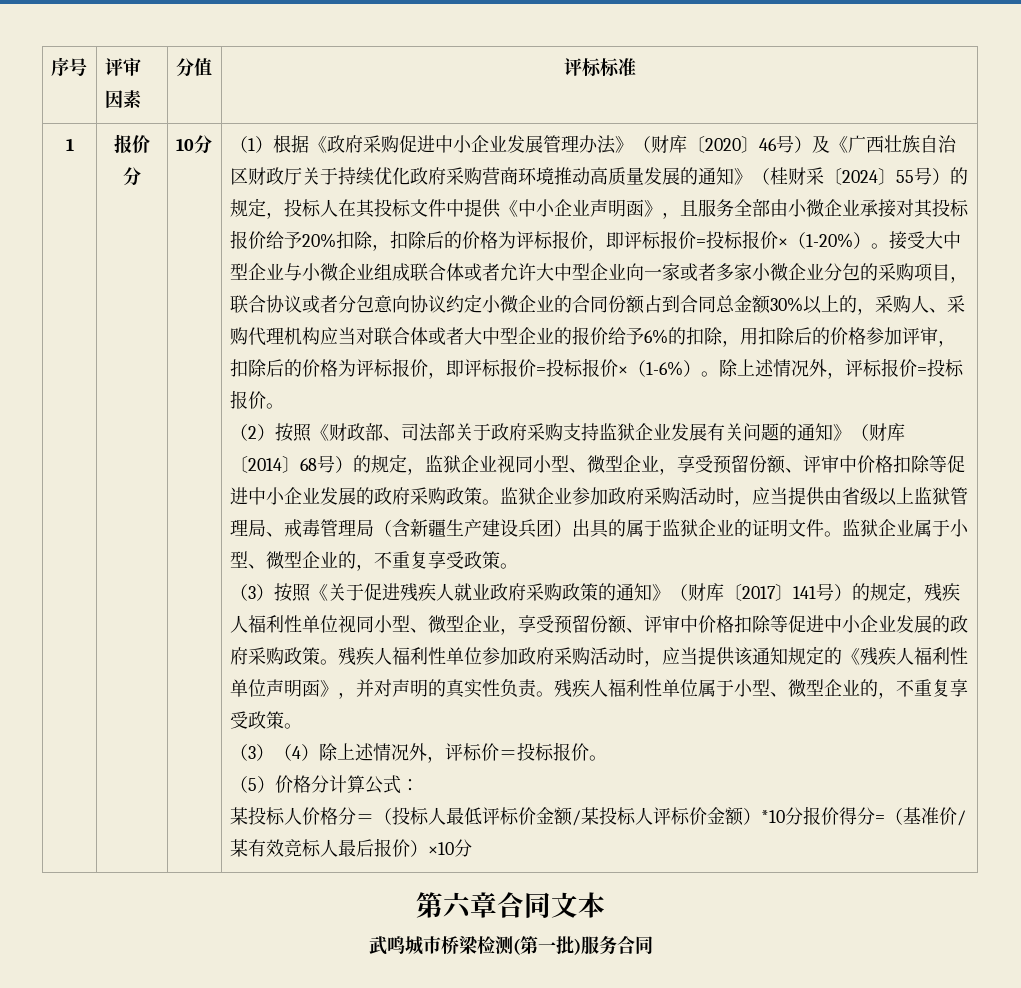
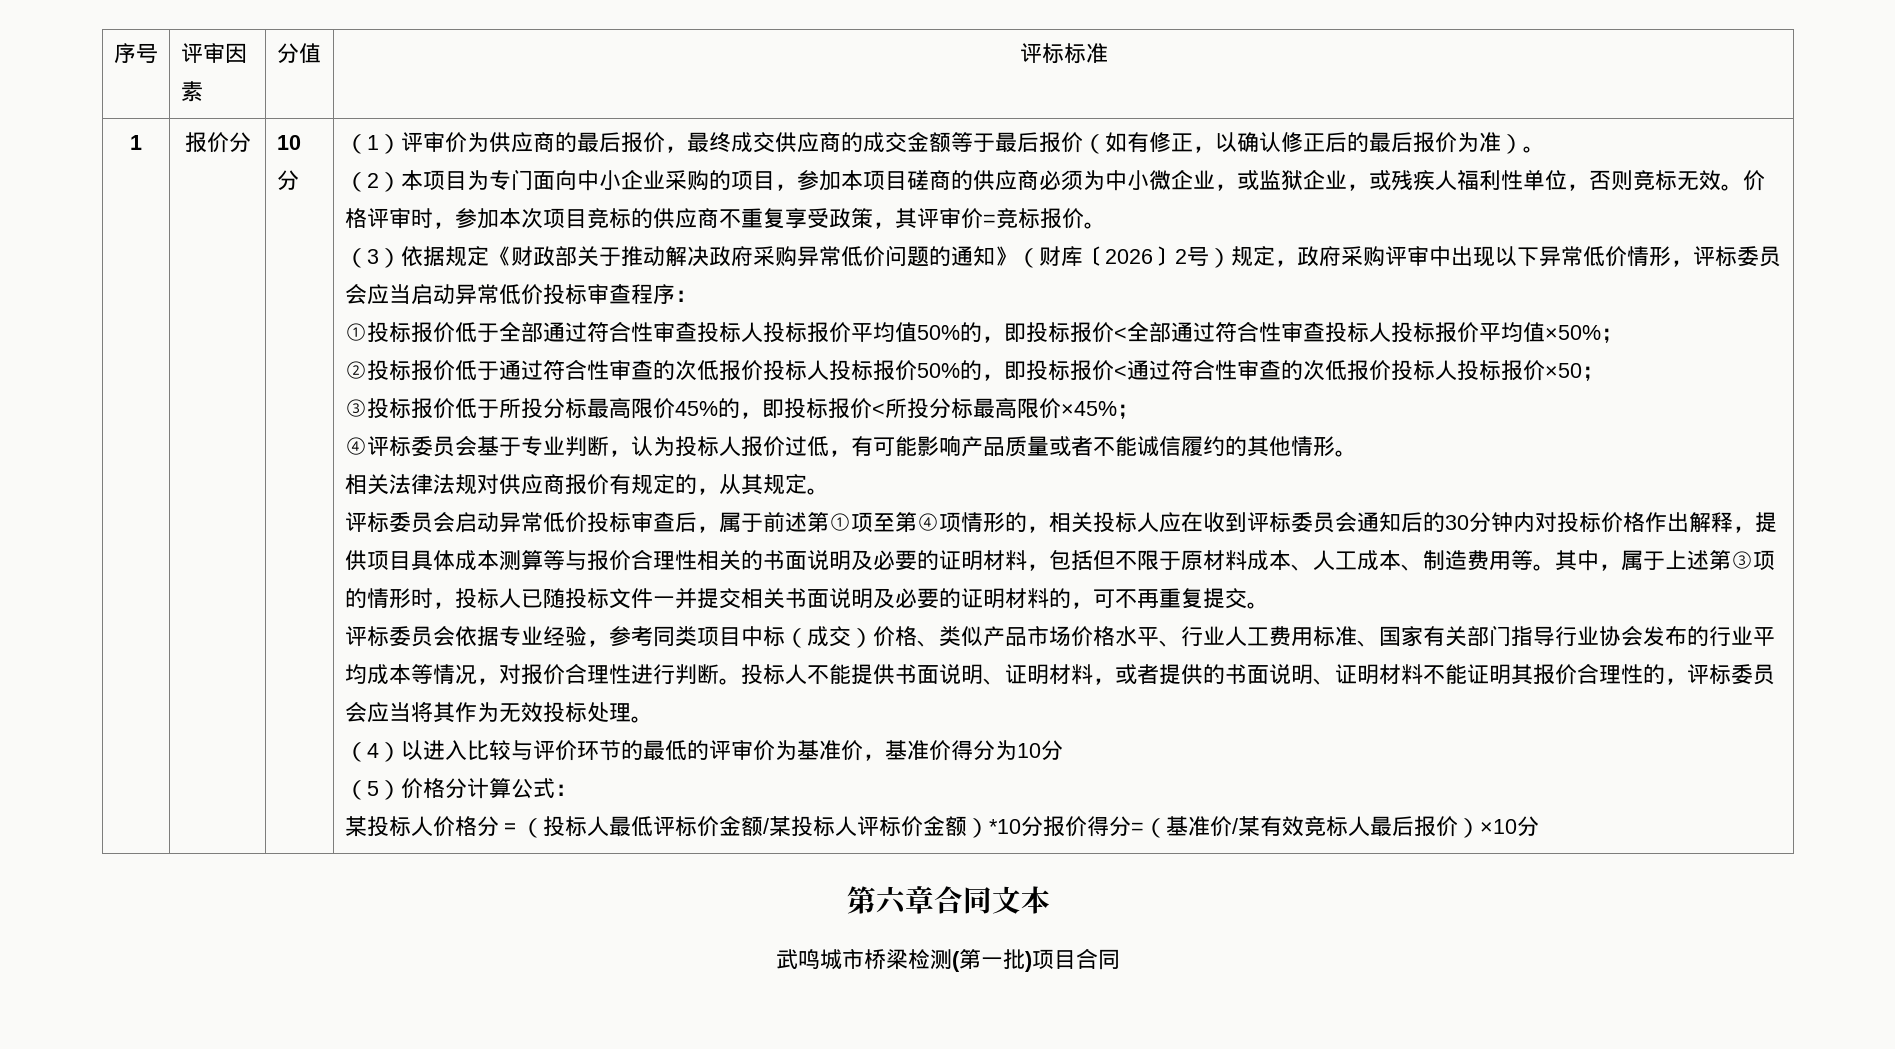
- （1）根据《政府采购促进中小企业发展管理办法》（财库〔2020〕46号）及《广西壮族自治区财政厅关于持续优化政府采购营商环境推动高质量发展的通知》（桂财采〔2024〕55号）的规定，投标人在其投标文件中提供《中小企业声明函》，且服务全部由小微企业承接对其投标报价给予20%扣除，扣除后的价格为评标报价，即评标报价=投标报价×（1-20%）。接受大中型企业与小微企业组成联合体或者允许大中型企业向一家或者多家小微企业分包的采购项目，联合协议或者分包意向协议约定小微企业的合同份额占到合同总金额30%以上的，采购人、采购代理机构应当对联合体或者大中型企业的报价给予6%的扣除，用扣除后的价格参加评审，扣除后的价格为评标报价，即评标报价=投标报价×（1-6%）。除上述情况外，评标报价=投标报价。
- （2）按照《财政部、司法部关于政府采购支持监狱企业发展有关问题的通知》（财库〔2014〕68号）的规定，监狱企业视同小型、微型企业，享受预留份额、评审中价格扣除等促进中小企业发展的政府采购政策。监狱企业参加政府采购活动时，应当提供由省级以上监狱管理局、戒毒管理局（含新疆生产建设兵团）出具的属于监狱企业的证明文件。监狱企业属于小型、微型企业的，不重复享受政策。
- （3）按照《关于促进残疾人就业政府采购政策的通知》（财库〔2017〕141号）的规定，残疾人福利性单位视同小型、微型企业，享受预留份额、评审中价格扣除等促进中小企业发展的政府采购政策。残疾人福利性单位参加政府采购活动时，应当提供该通知规定的《残疾人福利性单位声明函》，并对声明的真实性负责。残疾人福利性单位属于小型、微型企业的，不重复享受政策。
- （3）（4）除上述情况外，评标价＝投标报价。
+ （1）评审价为供应商的最后报价，最终成交供应商的成交金额等于最后报价（如有修正，以确认修正后的最后报价为准）。
+ （2）本项目为专门面向中小企业采购的项目，参加本项目磋商的供应商必须为中小微企业，或监狱企业，或残疾人福利性单位，否则竞标无效。价格评审时，参加本次项目竞标的供应商不重复享受政策，其评审价=竞标报价。
+ （3）依据规定《财政部关于推动解决政府采购异常低价问题的通知》（财库〔2026〕2号）规定，政府采购评审中出现以下异常低价情形，评标委员会应当启动异常低价投标审查程序：
+ ①投标报价低于全部通过符合性审查投标人投标报价平均值50%的，即投标报价<全部通过符合性审查投标人投标报价平均值×50%；
+ ②投标报价低于通过符合性审查的次低报价投标人投标报价50%的，即投标报价<通过符合性审查的次低报价投标人投标报价×50；
+ ③投标报价低于所投分标最高限价45%的，即投标报价<所投分标最高限价×45%；
+ ④评标委员会基于专业判断，认为投标人报价过低，有可能影响产品质量或者不能诚信履约的其他情形。
+ 相关法律法规对供应商报价有规定的，从其规定。
+ 评标委员会启动异常低价投标审查后，属于前述第①项至第④项情形的，相关投标人应在收到评标委员会通知后的30分钟内对投标价格作出解释，提供项目具体成本测算等与报价合理性相关的书面说明及必要的证明材料，包括但不限于原材料成本、人工成本、制造费用等。其中，属于上述第③项的情形时，投标人已随投标文件一并提交相关书面说明及必要的证明材料的，可不再重复提交。
+ 评标委员会依据专业经验，参考同类项目中标（成交）价格、类似产品市场价格水平、行业人工费用标准、国家有关部门指导行业协会发布的行业平均成本等情况，对报价合理性进行判断。投标人不能提供书面说明、证明材料，或者提供的书面说明、证明材料不能证明其报价合理性的，评标委员会应当将其作为无效投标处理。
+ （4）以进入比较与评价环节的最低的评审价为基准价，基准价得分为10分
- 武鸣城市桥梁检测(第一批)服务合同
+ 武鸣城市桥梁检测(第一批)项目合同

